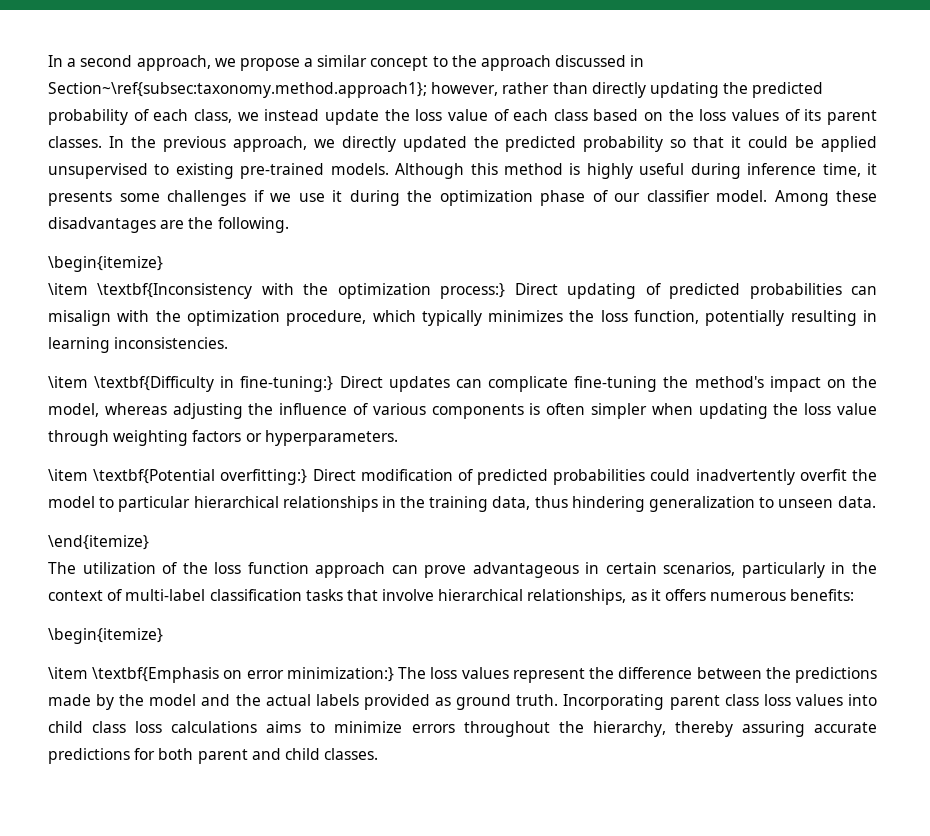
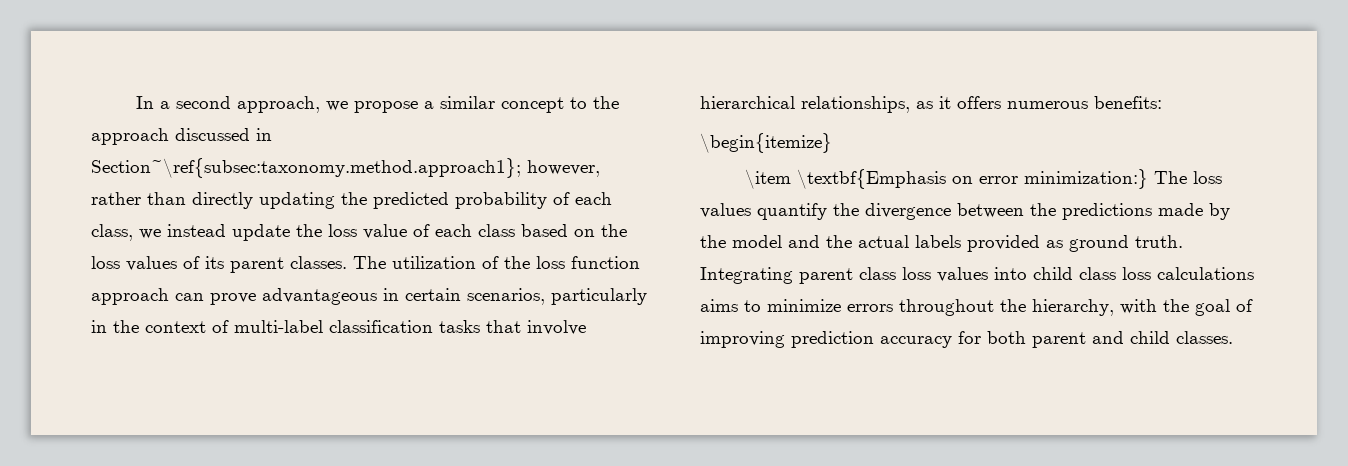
- however, rather than directly updating the predicted probability of each class, we instead update the loss value of each class based on the loss values of its parent classes. In the previous approach, we directly updated the predicted probability so that it could be applied unsupervised to existing pre-trained models. Although this method is highly useful during inference time, it presents some challenges if we use it during the optimization phase of our classifier model. Among these disadvantages are the following.
- \begin{itemize}
- \item \textbf{Inconsistency with the optimization process:} Direct updating of predicted probabilities can misalign with the optimization procedure, which typically minimizes the loss function, potentially resulting in learning inconsistencies.
- \item \textbf{Difficulty in fine-tuning:} Direct updates can complicate fine-tuning the method's impact on the model, whereas adjusting the influence of various components is often simpler when updating the loss value through weighting factors or hyperparameters.
- \item \textbf{Potential overfitting:} Direct modification of predicted probabilities could inadvertently overfit the model to particular hierarchical relationships in the training data, thus hindering generalization to unseen data.
- \end{itemize}
- The utilization of the loss function approach can prove advantageous in certain scenarios, particularly in the context of multi-label classification tasks that involve hierarchical relationships, as it offers numerous benefits:
+ however, rather than directly updating the predicted probability of each class, we instead update the loss value of each class based on the loss values of its parent classes. The utilization of the loss function approach can prove advantageous in certain scenarios, particularly in the context of multi-label classification tasks that involve hierarchical relationships, as it offers numerous benefits:
- \item \textbf{Emphasis on error minimization:} The loss values represent the difference between the predictions made by the model and the actual labels provided as ground truth.
+ \item \textbf{Emphasis on error minimization:} The loss values quantify the divergence between the predictions made by the model and the actual labels provided as ground truth.
- Incorporating parent class loss values into child class loss calculations aims to minimize errors throughout the hierarchy, thereby assuring accurate predictions for both parent and child classes.
+ Integrating parent class loss values into child class loss calculations aims to minimize errors throughout the hierarchy, with the goal of improving prediction accuracy for both parent and child classes.

